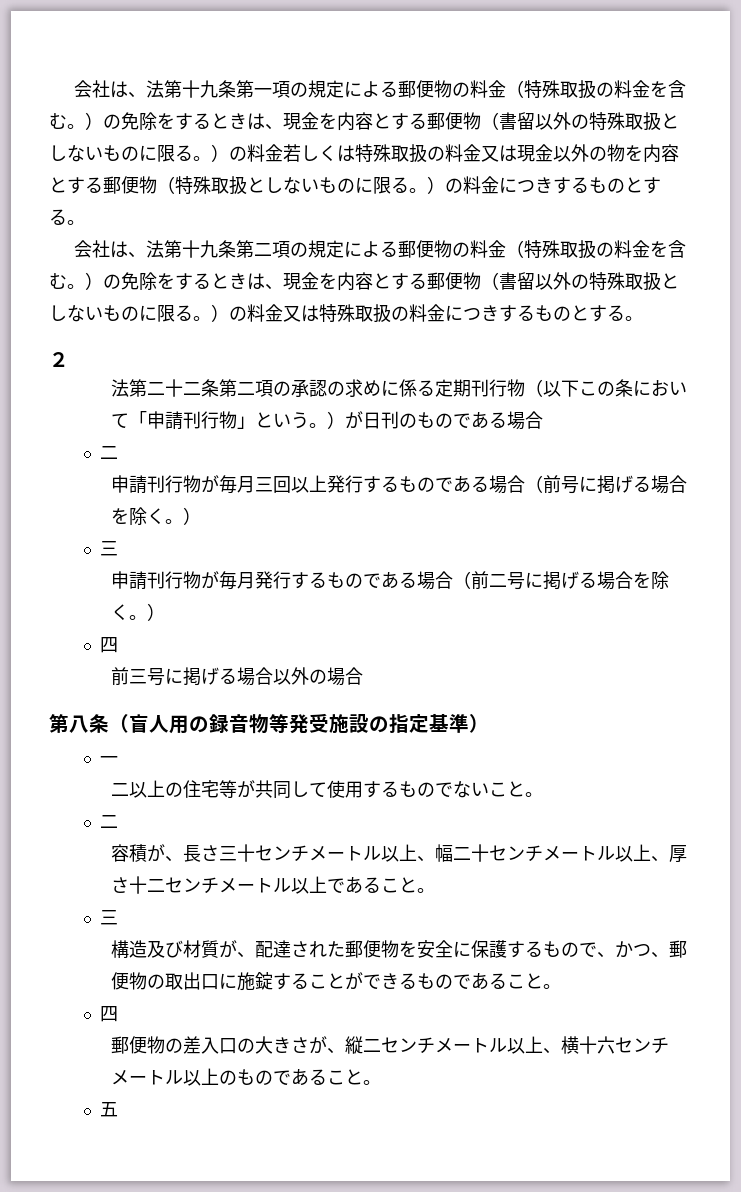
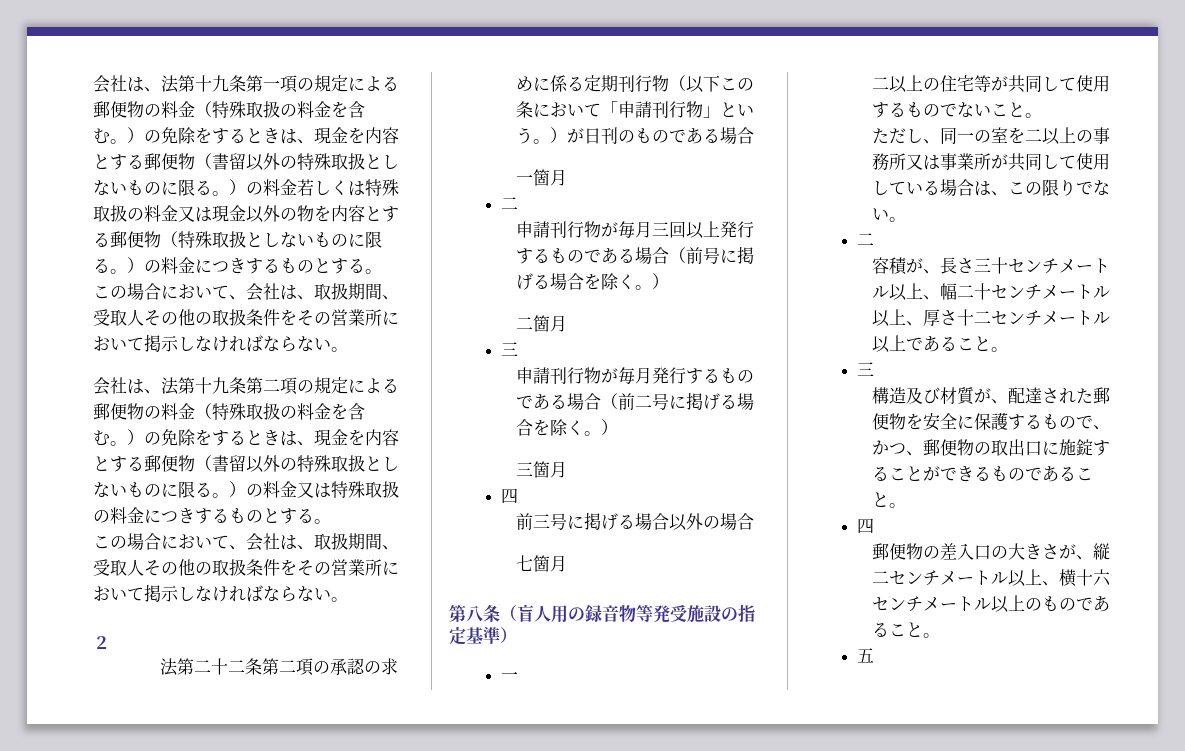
  会社は、法第十九条第一項の規定による郵便物の料金（特殊取扱の料金を含む。）の免除をするときは、現金を内容とする郵便物（書留以外の特殊取扱としないものに限る。）の料金若しくは特殊取扱の料金又は現金以外の物を内容とする郵便物（特殊取扱としないものに限る。）の料金につきするものとする。
+ この場合において、会社は、取扱期間、受取人その他の取扱条件をその営業所において掲示しなければならない。
  会社は、法第十九条第二項の規定による郵便物の料金（特殊取扱の料金を含む。）の免除をするときは、現金を内容とする郵便物（書留以外の特殊取扱としないものに限る。）の料金又は特殊取扱の料金につきするものとする。
+ この場合において、会社は、取扱期間、受取人その他の取扱条件をその営業所において掲示しなければならない。
+ 一箇月
+ 二箇月
+ 三箇月
+ 七箇月
+ ただし、同一の室を二以上の事務所又は事業所が共同して使用している場合は、この限りでない。

